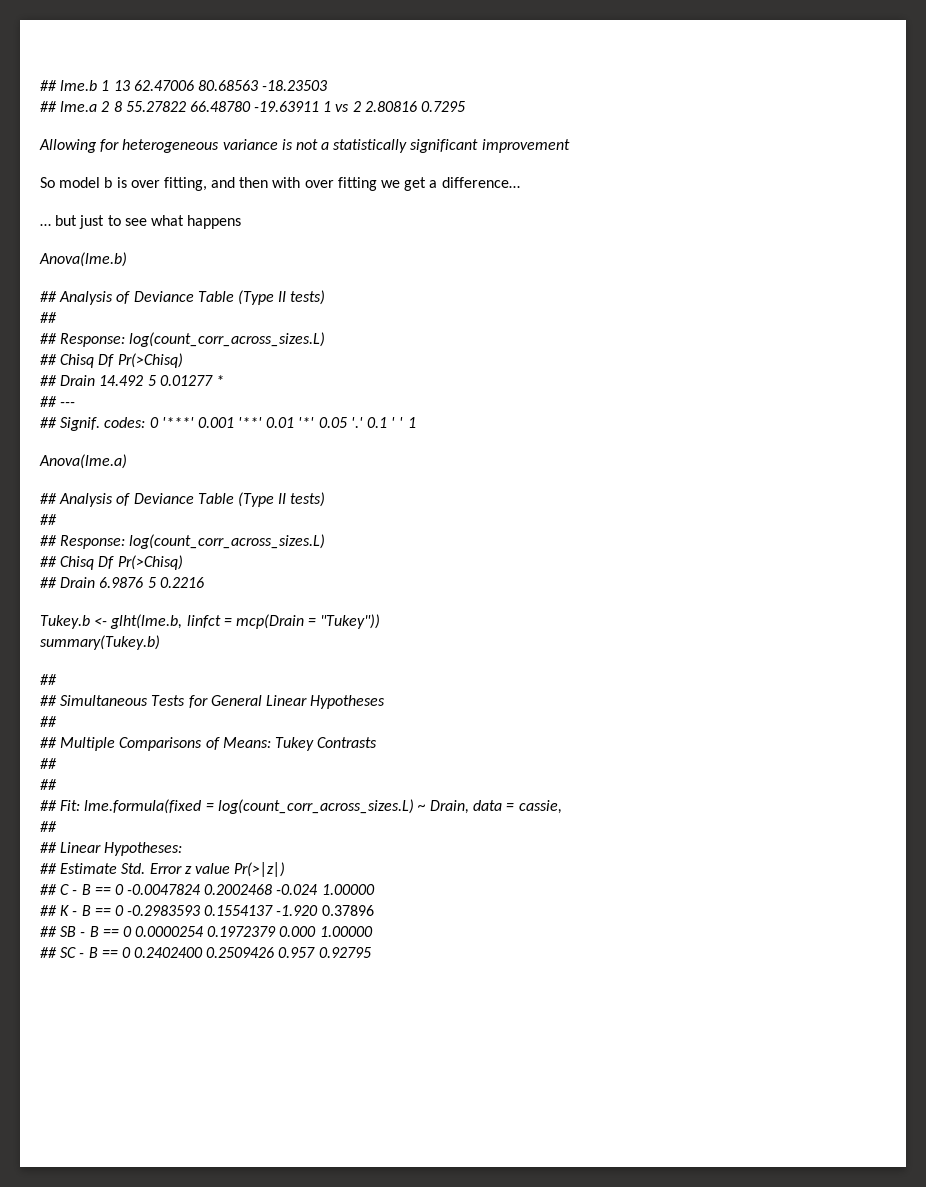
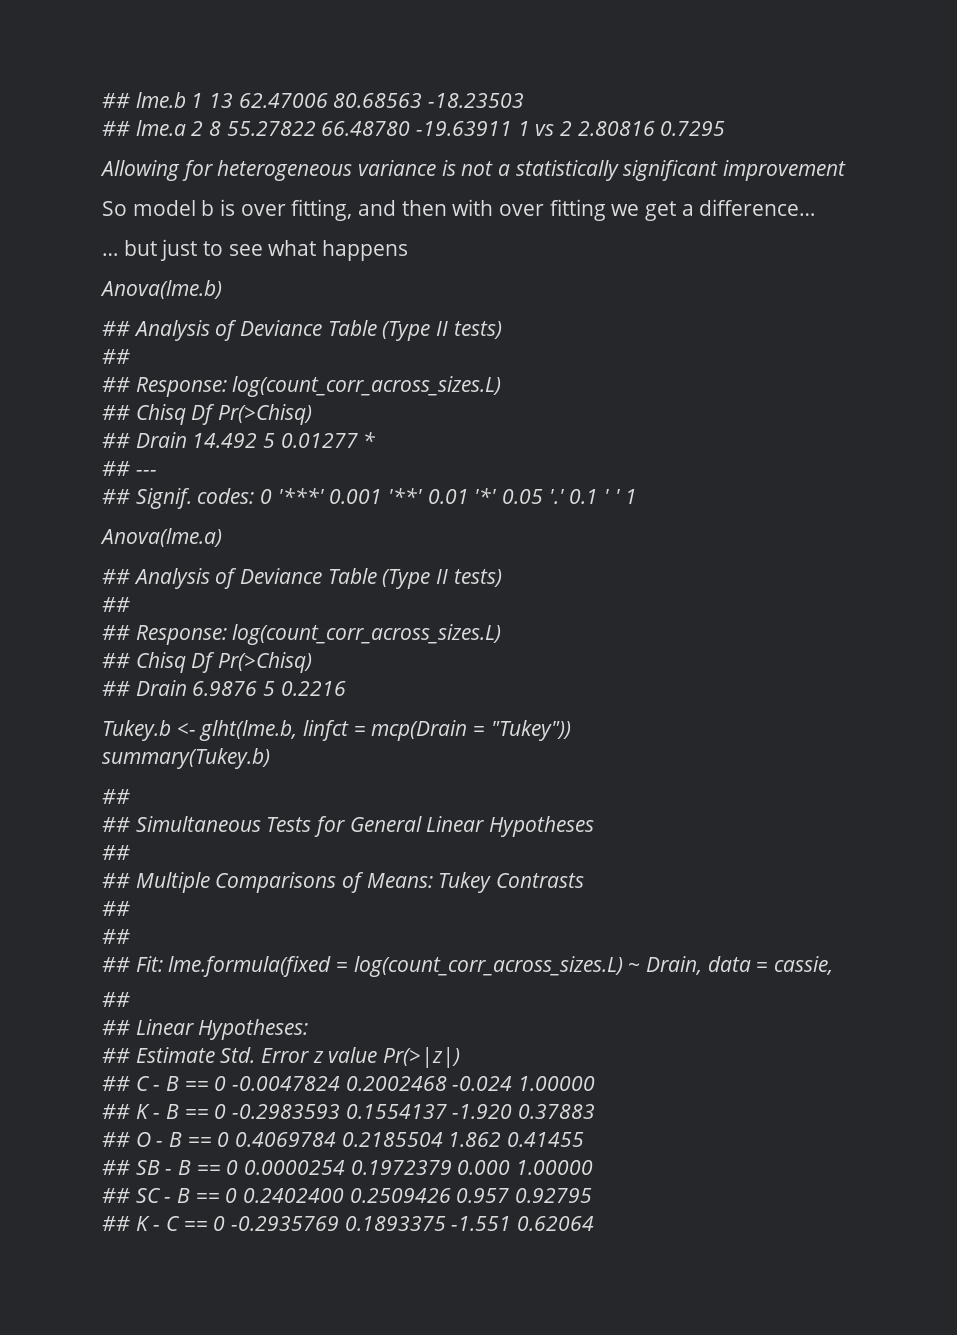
- ## K - B == 0 -0.2983593 0.1554137 -1.920 0.37896
+ ## K - B == 0 -0.2983593 0.1554137 -1.920 0.37883
+ ## O - B == 0 0.4069784 0.2185504 1.862 0.41455
+ ## K - C == 0 -0.2935769 0.1893375 -1.551 0.62064

